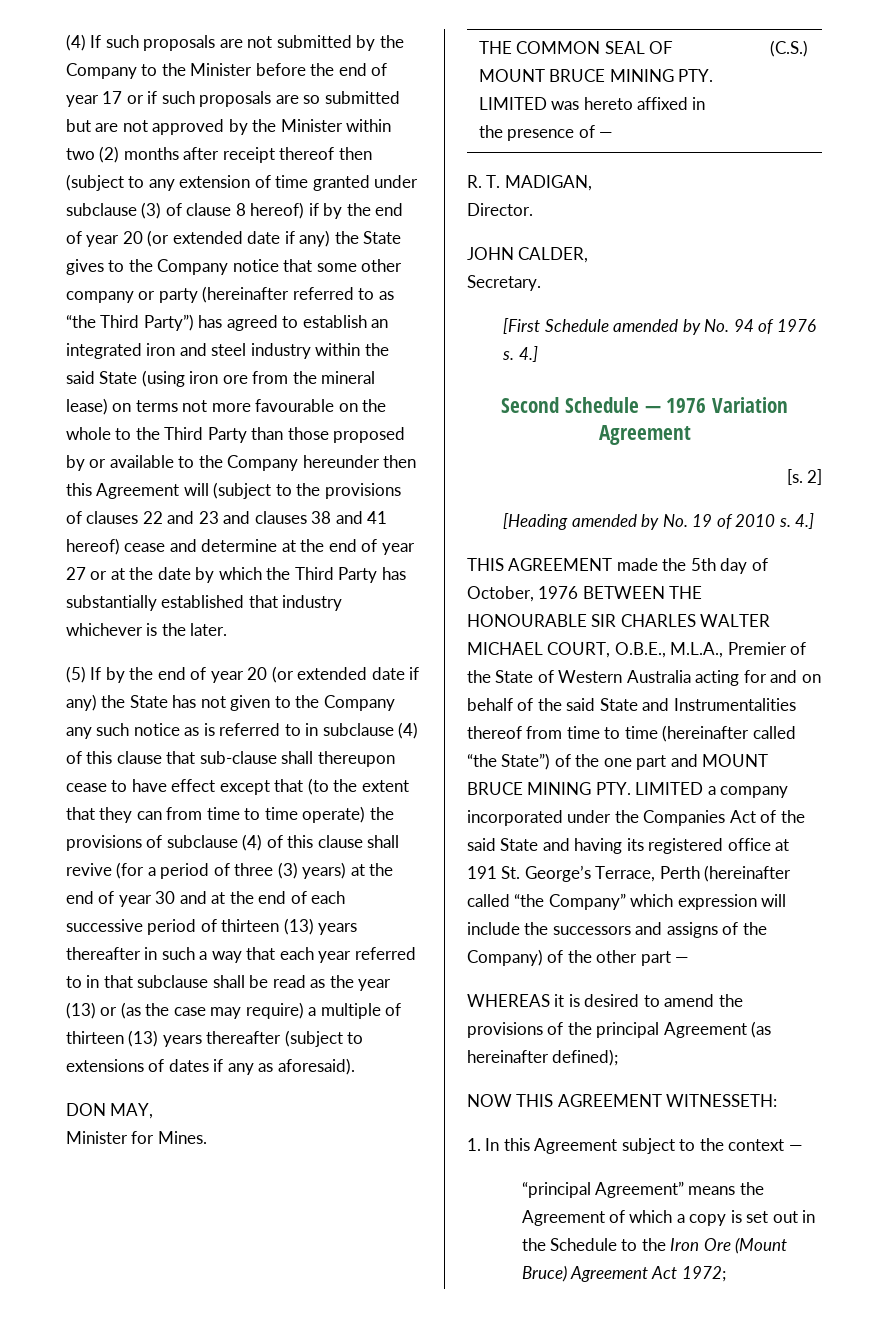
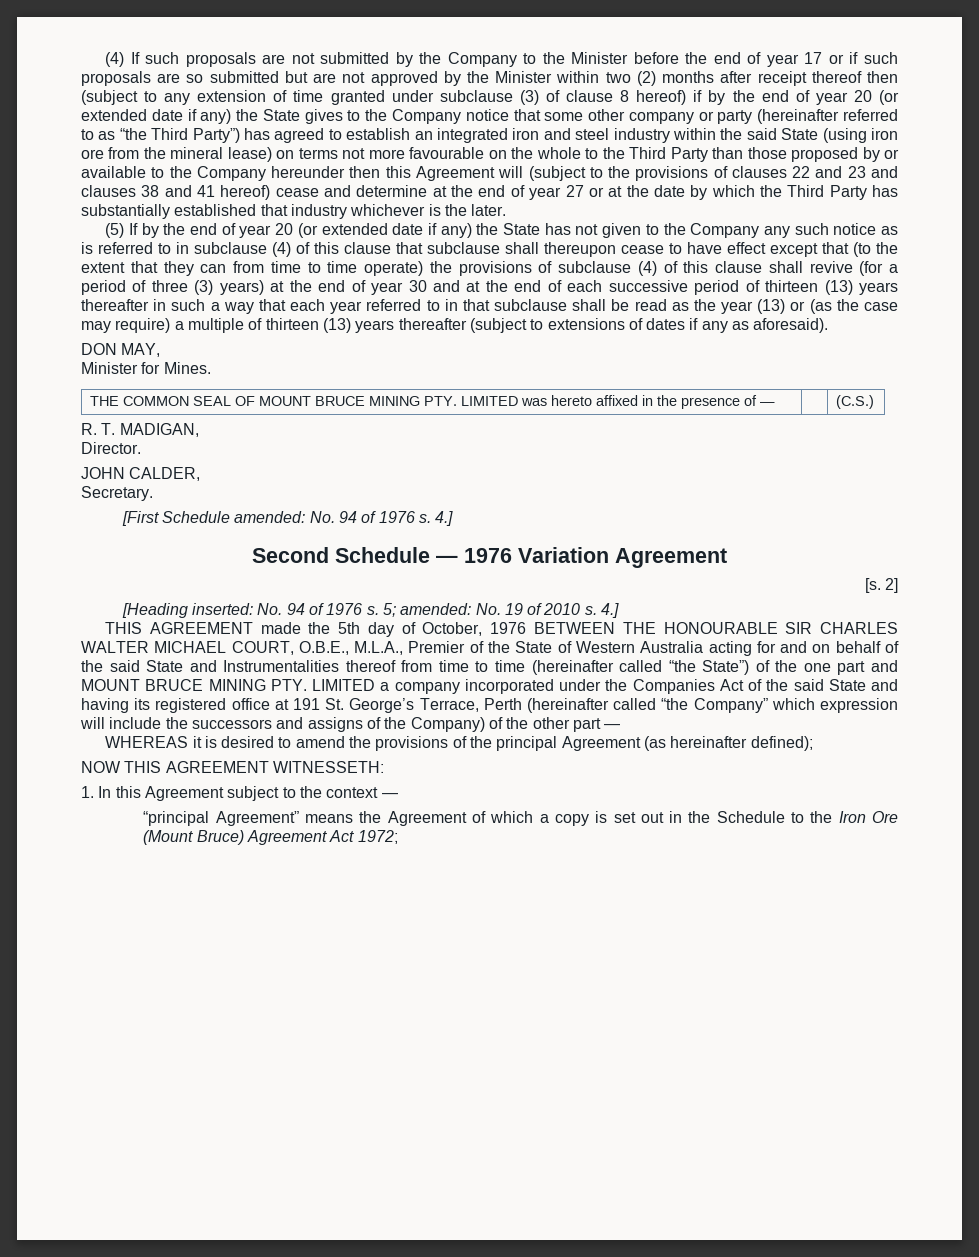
- (5) If by the end of year 20 (or extended date if any) the State has not given to the Company any such notice as is referred to in subclause (4) of this clause that sub-clause shall thereupon cease to have effect except that (to the extent that they can from time to time operate) the provisions of subclause (4) of this clause shall revive (for a period of three (3) years) at the end of year 30 and at the end of each successive period of thirteen (13) years thereafter in such a way that each year referred to in that subclause shall be read as the year (13) or (as the case may require) a multiple of thirteen (13) years thereafter (subject to extensions of dates if any as aforesaid).
+ (5) If by the end of year 20 (or extended date if any) the State has not given to the Company any such notice as is referred to in subclause (4) of this clause that subclause shall thereupon cease to have effect except that (to the extent that they can from time to time operate) the provisions of subclause (4) of this clause shall revive (for a period of three (3) years) at the end of year 30 and at the end of each successive period of thirteen (13) years thereafter in such a way that each year referred to in that subclause shall be read as the year (13) or (as the case may require) a multiple of thirteen (13) years thereafter (subject to extensions of dates if any as aforesaid).
- [First Schedule amended by No. 94 of 1976 s.
+ [First Schedule amended: No. 94 of 1976 s.
- [Heading amended by No. 19 of 2010 s.
+ [Heading inserted: No. 94 of 1976 s. 5; amended: No. 19 of 2010 s.

